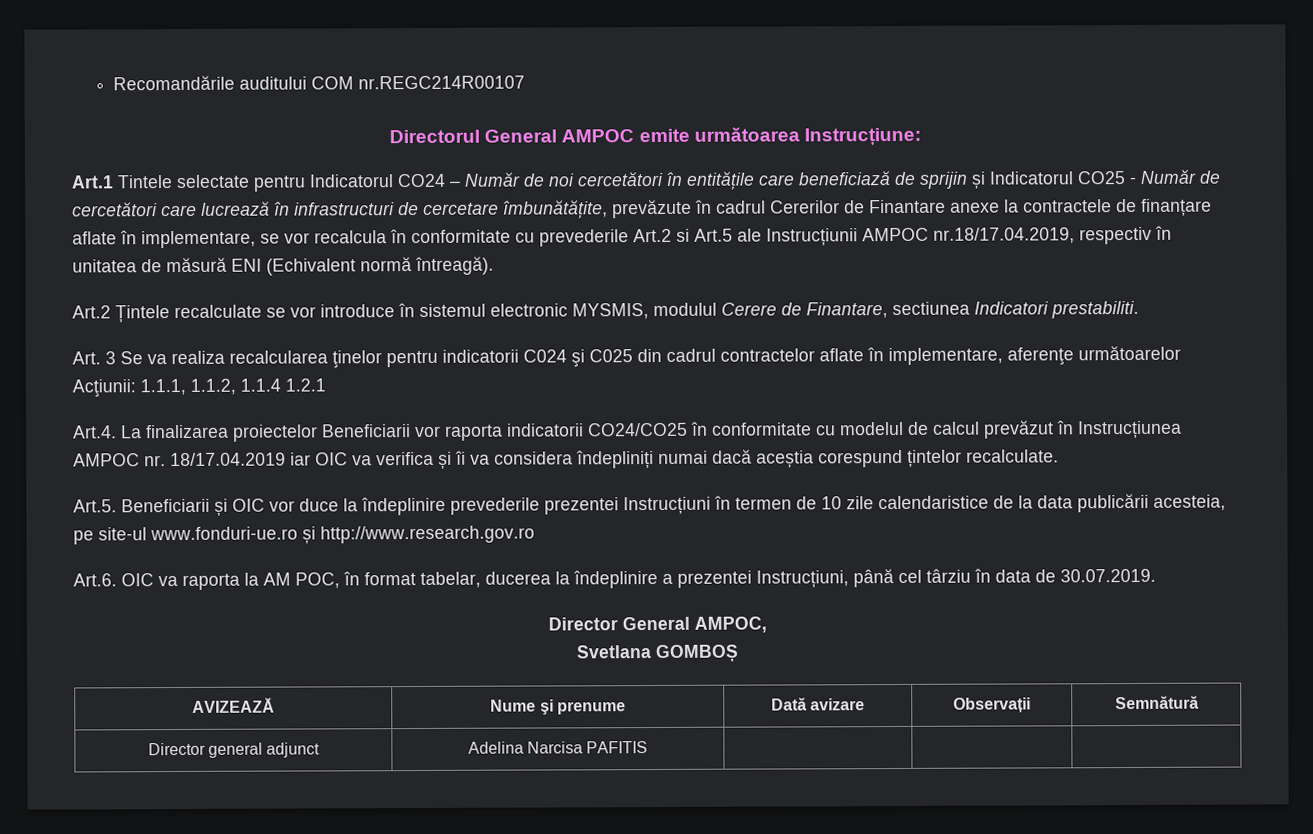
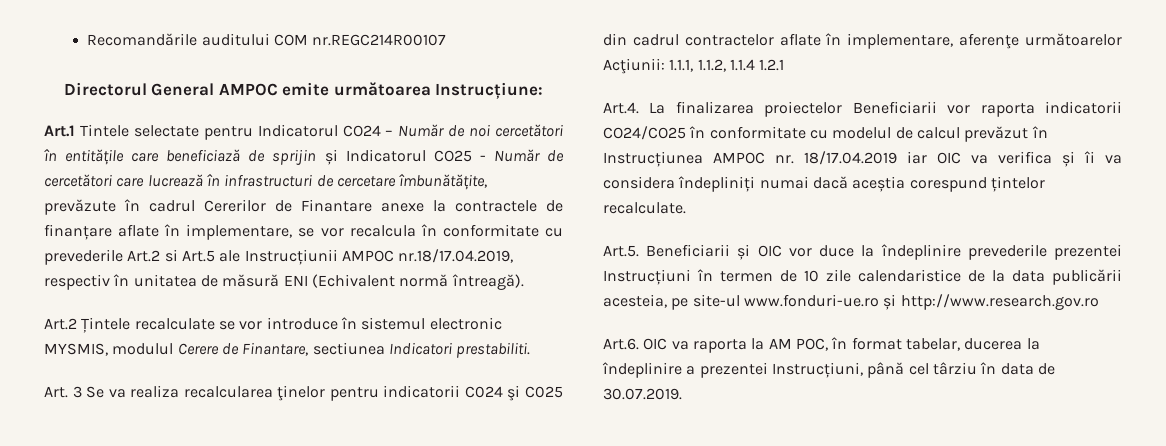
- Director General AMPOC,
- Svetlana GOMBOȘ
- AVIZEAZĂ | Nume şi prenume | Dată avizare | Observații | Semnătură
- Director general adjunct | Adelina Narcisa PAFITIS | | |

